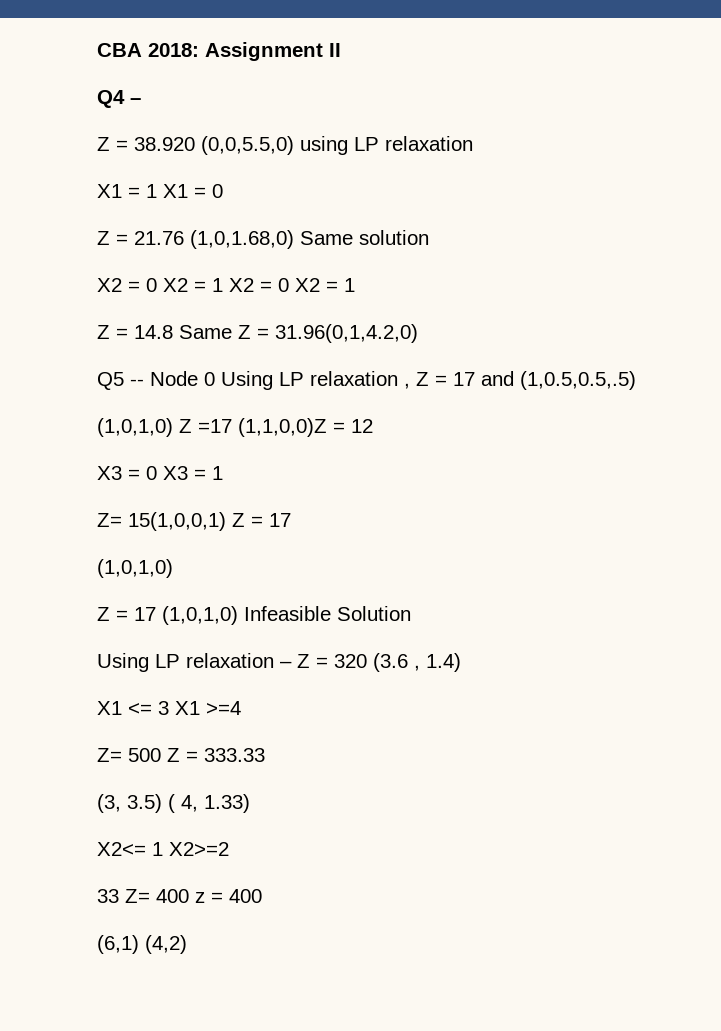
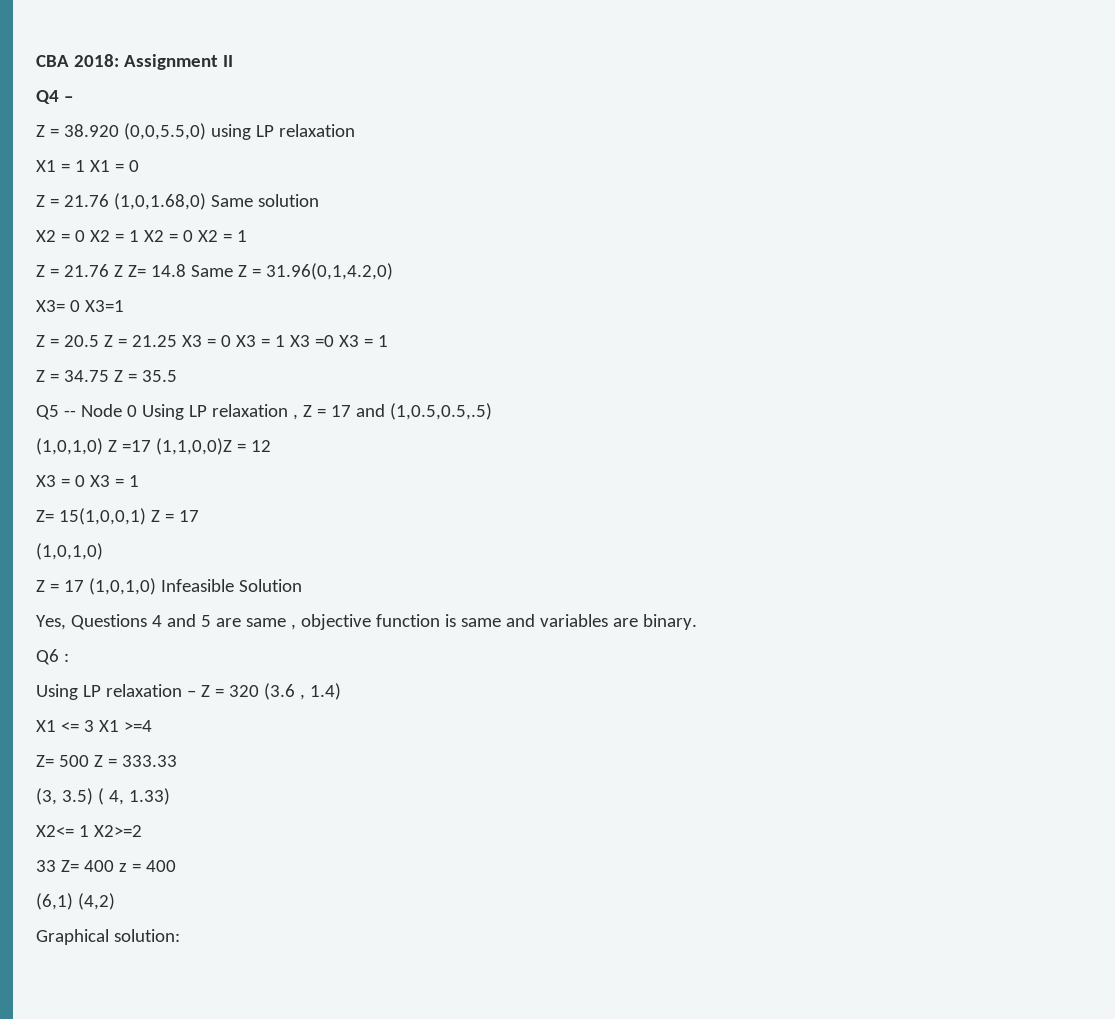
- Z = 14.8 Same Z = 31.96(0,1,4.2,0)
+ Z = 21.76 Z Z= 14.8 Same Z = 31.96(0,1,4.2,0)
+ X3= 0 X3=1
+ Z = 20.5 Z = 21.25 X3 = 0 X3 = 1 X3 =0 X3 = 1
+ Z = 34.75 Z = 35.5
+ Yes, Questions 4 and 5 are same , objective function is same and variables are binary.
+ Q6 :
+ Graphical solution:

